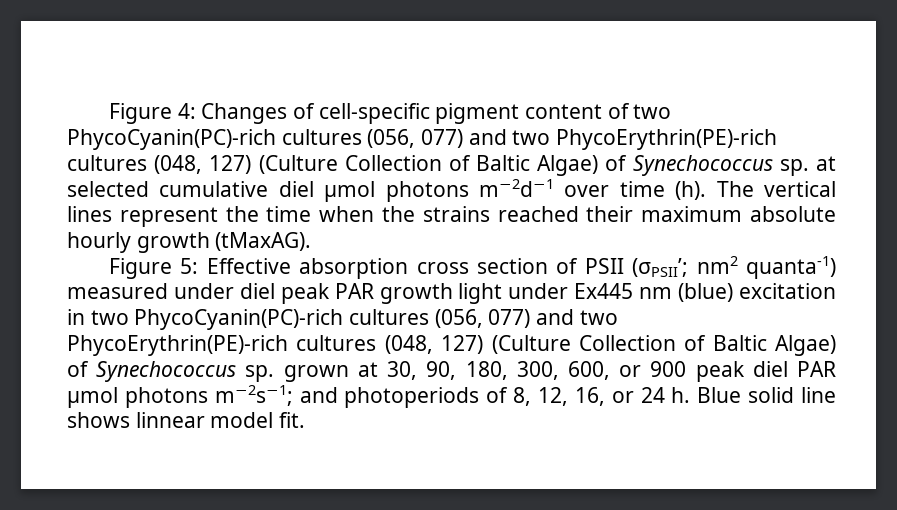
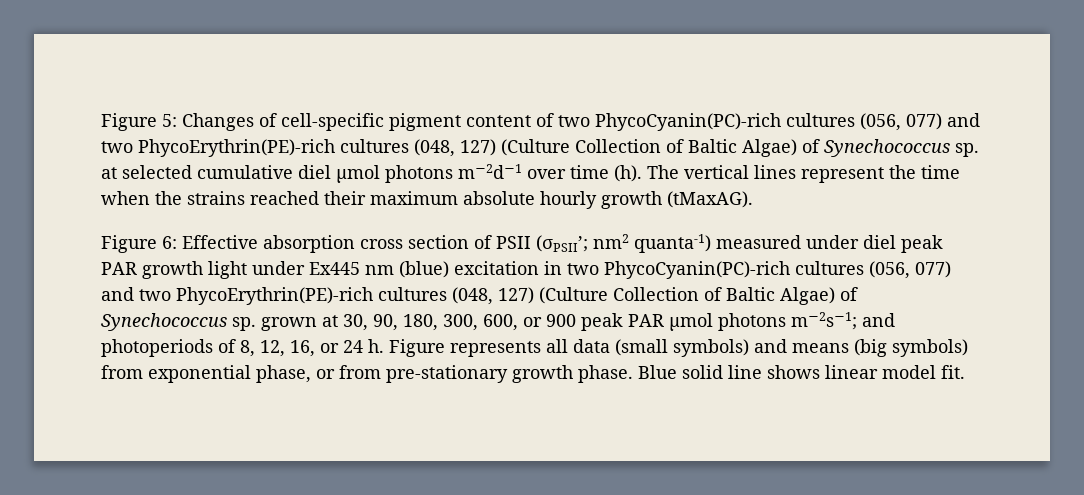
- Figure 4: Changes of cell-specific pigment content of two PhycoCyanin(PC)-rich cultures (056, 077) and two PhycoErythrin(PE)-rich cultures (048, 127) (Culture Collection of Baltic Algae) of Synechococcus sp. at selected cumulative diel µmol photons m−2d−1 over time (h).
+ Figure 5: Changes of cell-specific pigment content of two PhycoCyanin(PC)-rich cultures (056, 077) and two PhycoErythrin(PE)-rich cultures (048, 127) (Culture Collection of Baltic Algae) of Synechococcus sp. at selected cumulative diel µmol photons m−2d−1 over time (h).
- Figure 5:
+ Figure 6:
- nm2 quanta-1) measured under diel peak PAR growth light under Ex445 nm (blue) excitation in two PhycoCyanin(PC)-rich cultures (056, 077) and two PhycoErythrin(PE)-rich cultures (048, 127) (Culture Collection of Baltic Algae) of Synechococcus sp. grown at 30, 90, 180, 300, 600, or 900 peak diel PAR µmol photons m−2s−1;
+ nm2 quanta-1) measured under diel peak PAR growth light under Ex445 nm (blue) excitation in two PhycoCyanin(PC)-rich cultures (056, 077) and two PhycoErythrin(PE)-rich cultures (048, 127) (Culture Collection of Baltic Algae) of Synechococcus sp. grown at 30, 90, 180, 300, 600, or 900 peak PAR µmol photons m−2s−1;
+ Figure represents all data (small symbols) and means (big symbols) from exponential phase, or from pre-stationary growth phase.
- Blue solid line shows linnear model fit.
+ Blue solid line shows linear model fit.

